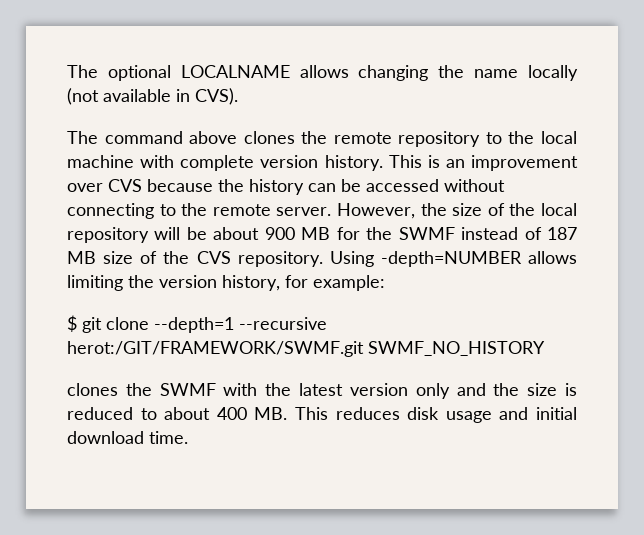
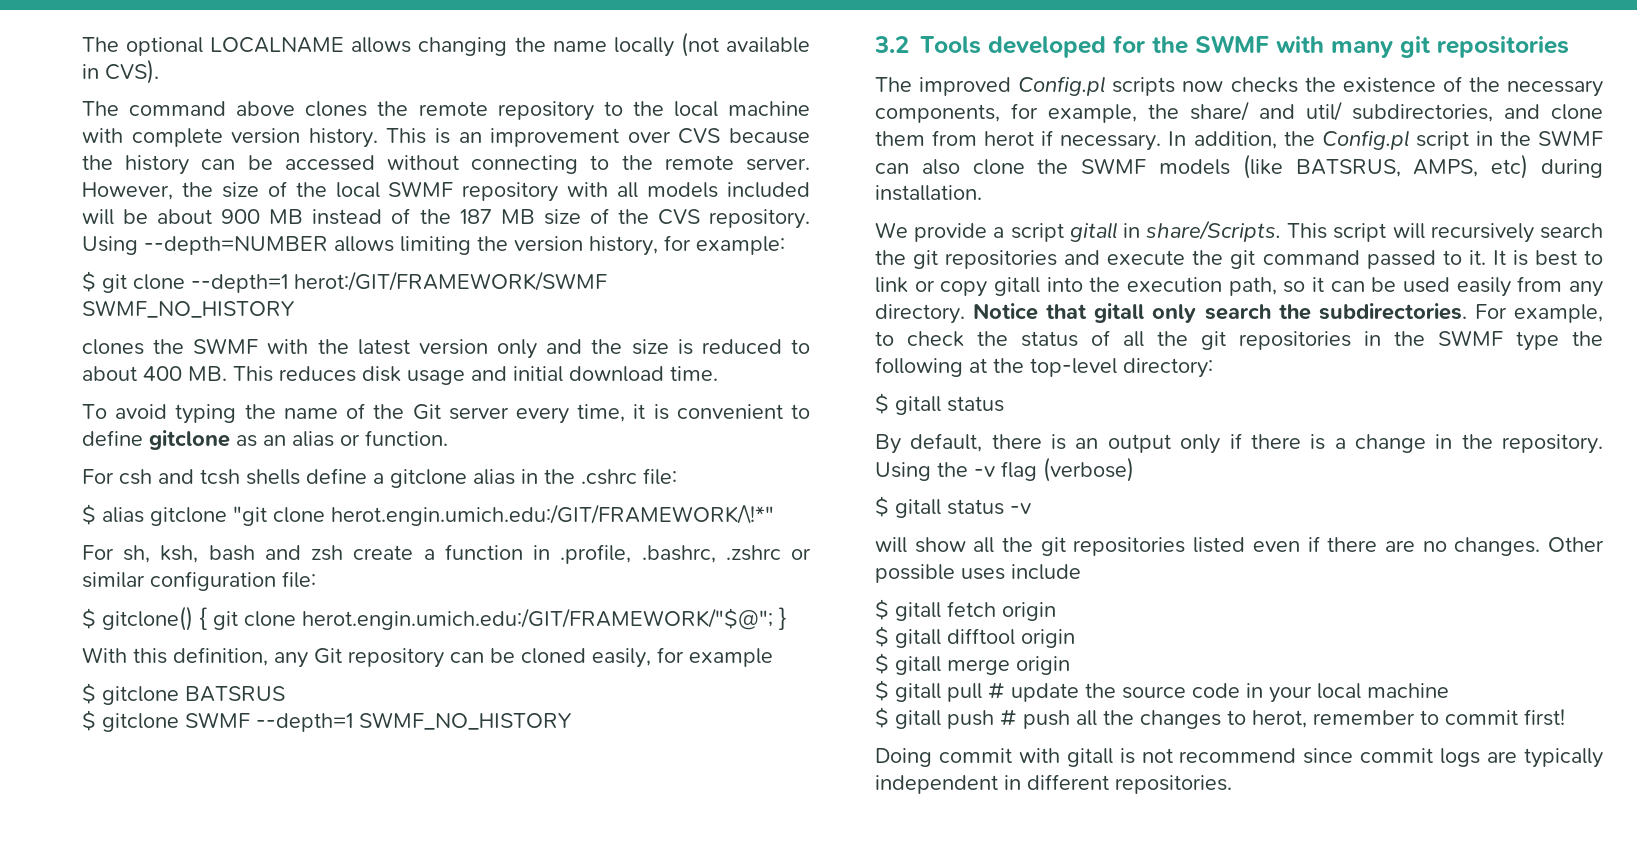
- However, the size of the local repository will be about 900 MB for the SWMF instead of 187 MB size of the CVS repository.
+ However, the size of the local SWMF repository with all models included will be about 900 MB instead of the 187 MB size of the CVS repository.
- Using -depth=NUMBER allows limiting the version history, for example:
+ Using --depth=NUMBER allows limiting the version history, for example:
- $ git clone --depth=1 --recursive herot:/GIT/FRAMEWORK/SWMF.git SWMF_NO_HISTORY
+ $ git clone --depth=1 herot:/GIT/FRAMEWORK/SWMF SWMF_NO_HISTORY
+ To avoid typing the name of the Git server every time, it is convenient to define gitclone as an alias or function.
+ For csh and tcsh shells define a gitclone alias in the .cshrc file:
+ $ alias gitclone "git clone herot.engin.umich.edu:/GIT/FRAMEWORK/\!*"
+ For sh, ksh, bash and zsh create a function in .profile, .bashrc, .zshrc or similar configuration file:
+ $ gitclone() { git clone herot.engin.umich.edu:/GIT/FRAMEWORK/"$@"; }
+ With this definition, any Git repository can be cloned easily, for example
+ $ gitclone BATSRUS
+ $ gitclone SWMF --depth=1 SWMF_NO_HISTORY
+ 3.2 Tools developed for the SWMF with many git repositories
+ The improved Config.pl scripts now checks the existence of the necessary components, for example, the share/ and util/ subdirectories, and clone them from herot if necessary. In addition, the Config.pl script in the SWMF can also clone the SWMF models (like BATSRUS, AMPS, etc) during installation.
+ We provide a script gitall in share/Scripts. This script will recursively search the git repositories and execute the git command passed to it. It is best to link or copy gitall into the execution path, so it can be used easily from any directory. Notice that gitall only search the subdirectories. For example, to check the status of all the git repositories in the SWMF type the following at the top-level directory:
+ $ gitall status
+ By default, there is an output only if there is a change in the repository. Using the -v flag (verbose)
+ $ gitall status -v
+ will show all the git repositories listed even if there are no changes. Other possible uses include
+ $ gitall fetch origin
+ $ gitall difftool origin
+ $ gitall merge origin
+ $ gitall pull # update the source code in your local machine
+ $ gitall push # push all the changes to herot, remember to commit first!
+ Doing commit with gitall is not recommend since commit logs are typically independent in different repositories.

